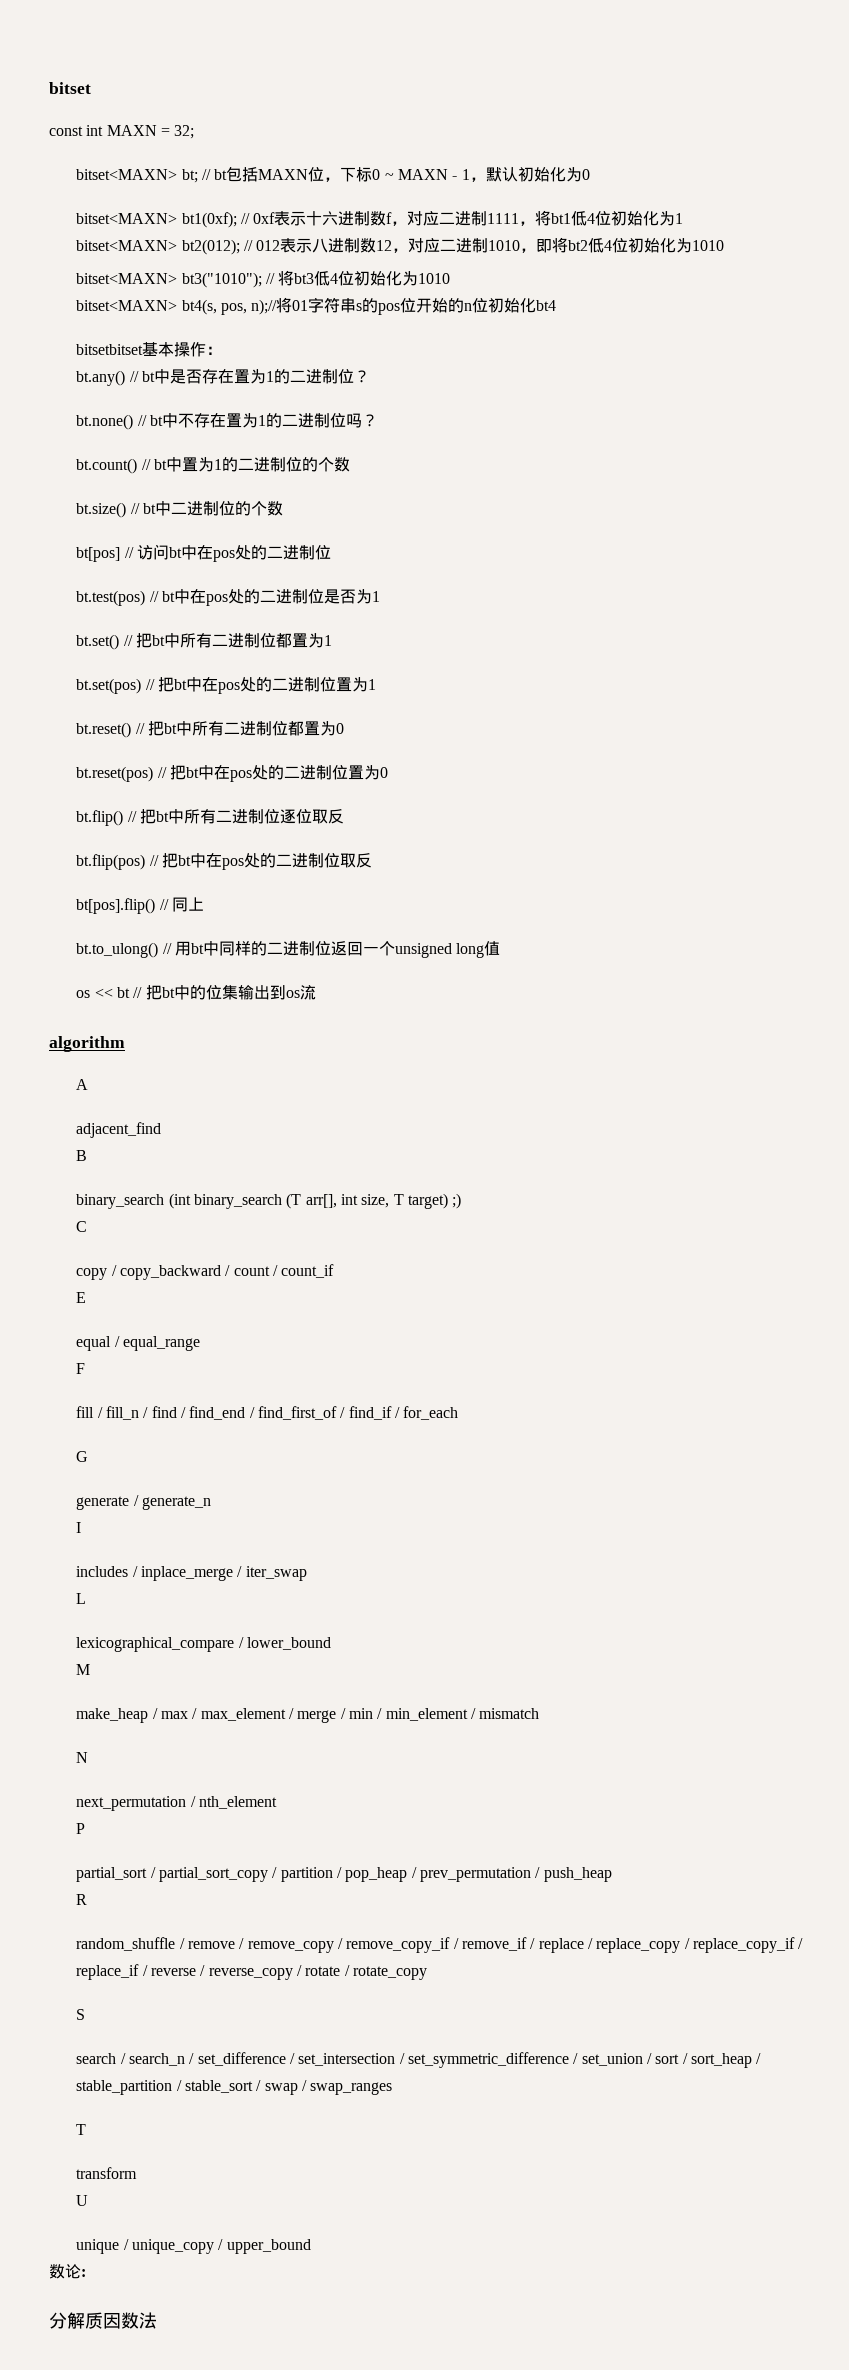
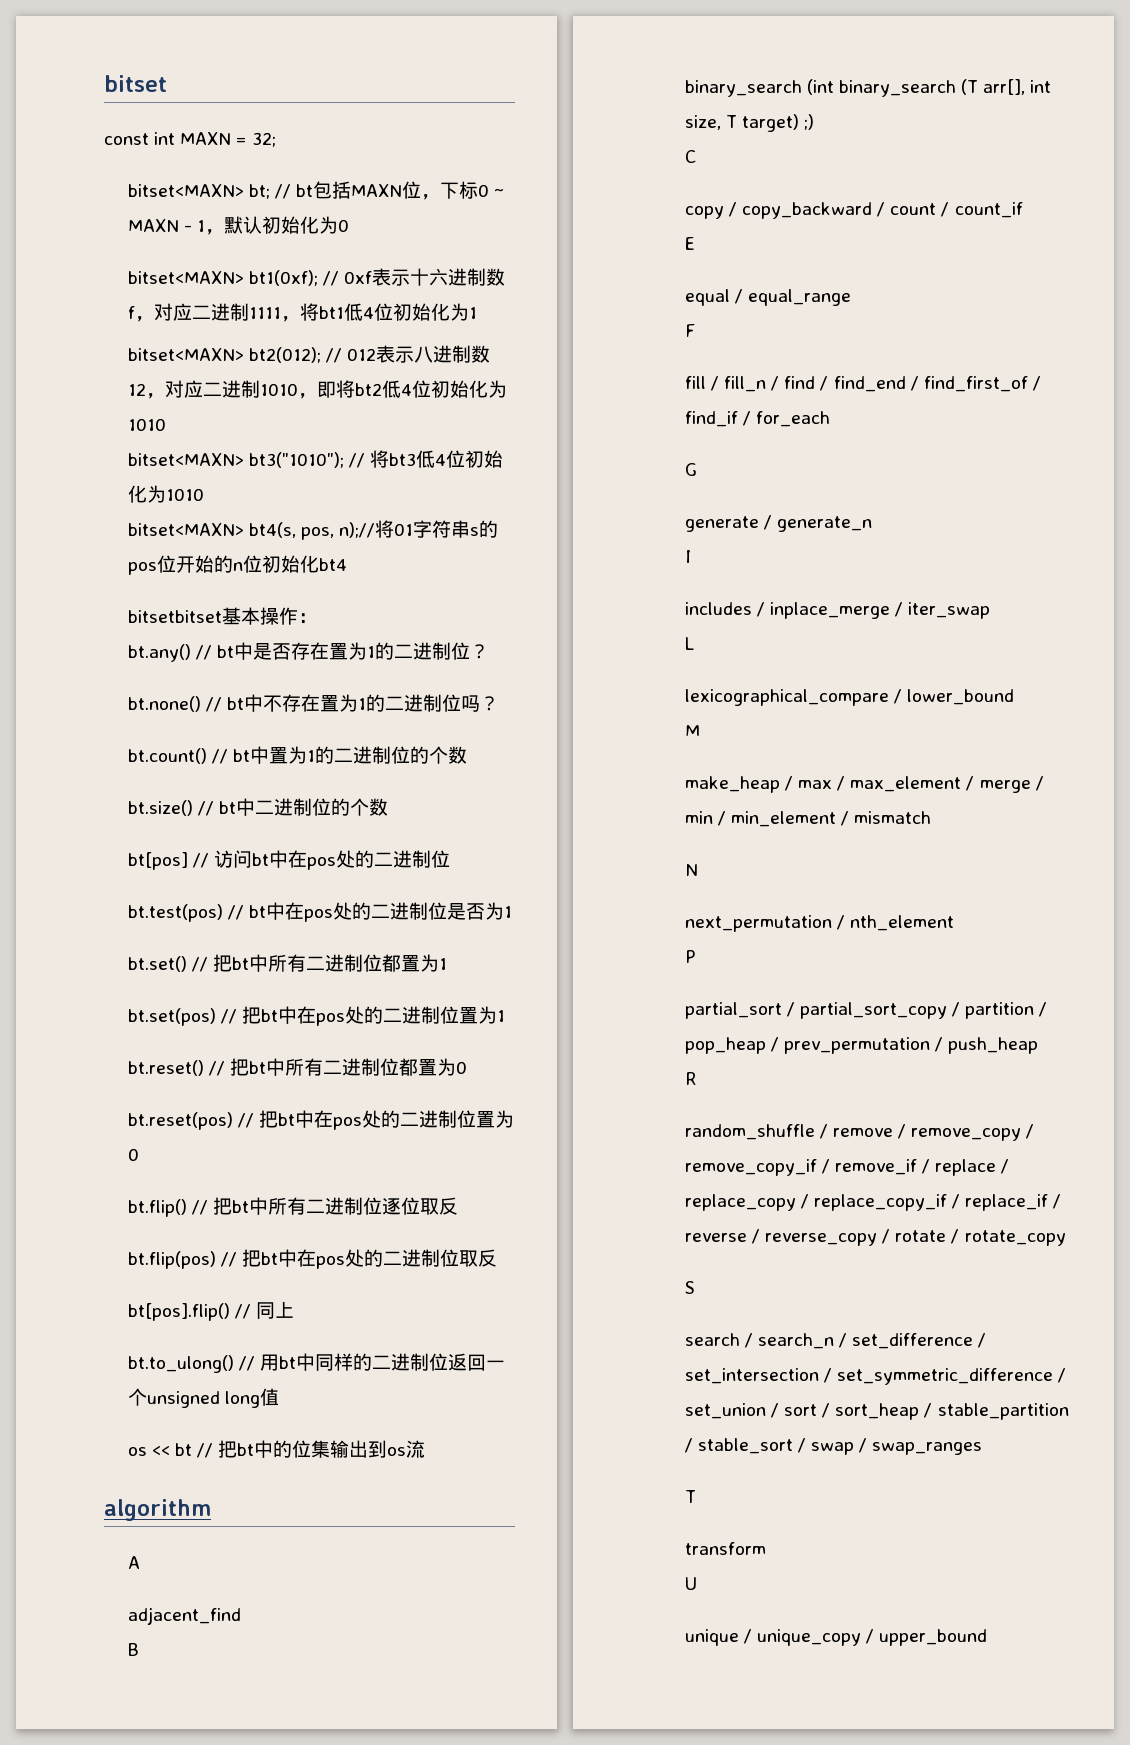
- 数论:
- 分解质因数法

